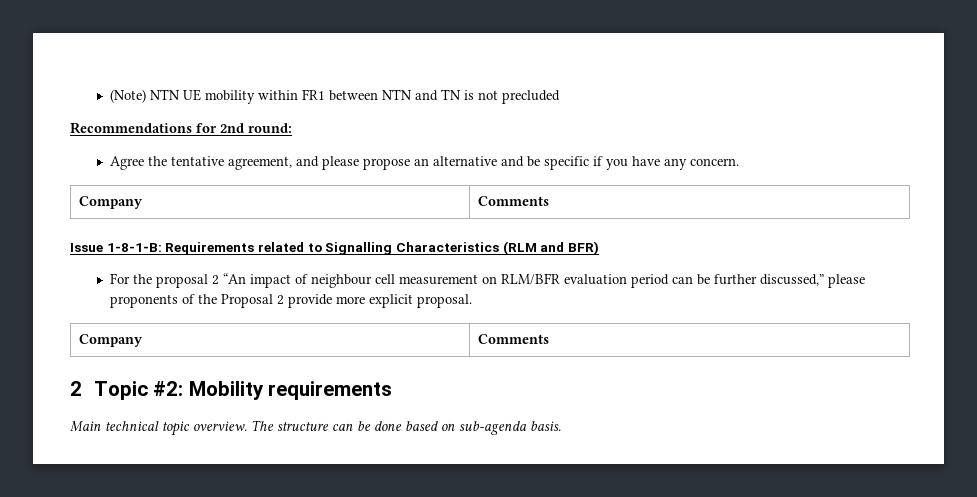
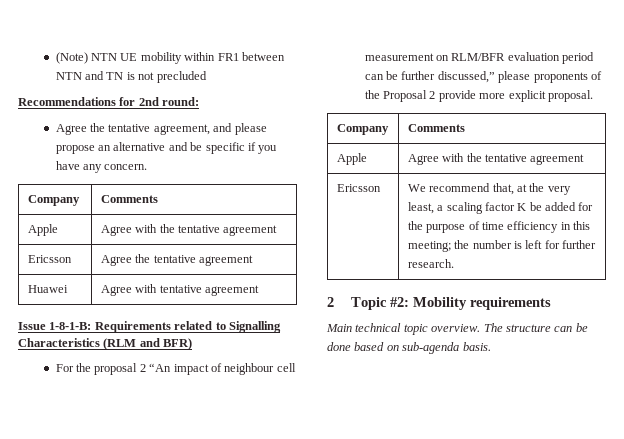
  Agree the tentative agreement, and please propose an alternative and be specific if you have any concern.
  Company | Comments
+ Apple | Agree with the tentative agreement
+ Ericsson | Agree the tentative agreement
+ Huawei | Agree with tentative agreement
  For the proposal 2 “An impact of neighbour cell measurement on RLM/BFR evaluation period can be further discussed,” please proponents of the Proposal 2 provide more explicit proposal.
  Company | Comments
+ Apple | Agree with the tentative agreement
+ Ericsson | We recommend that, at the very least, a scaling factor K be added for the purpose of time efficiency in this meeting; the number is left for further research.

